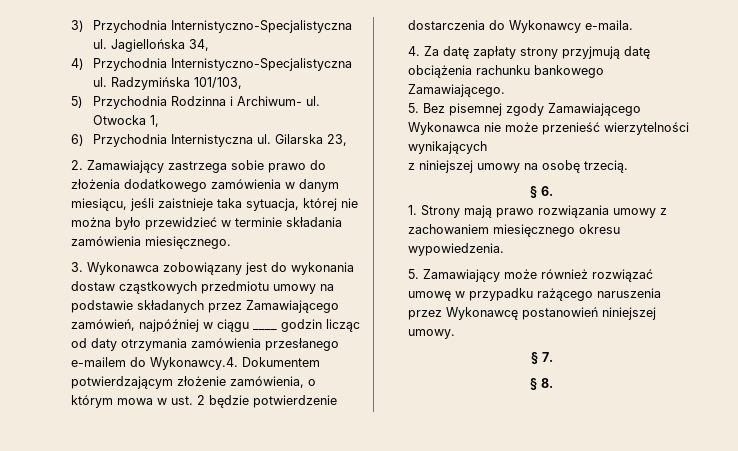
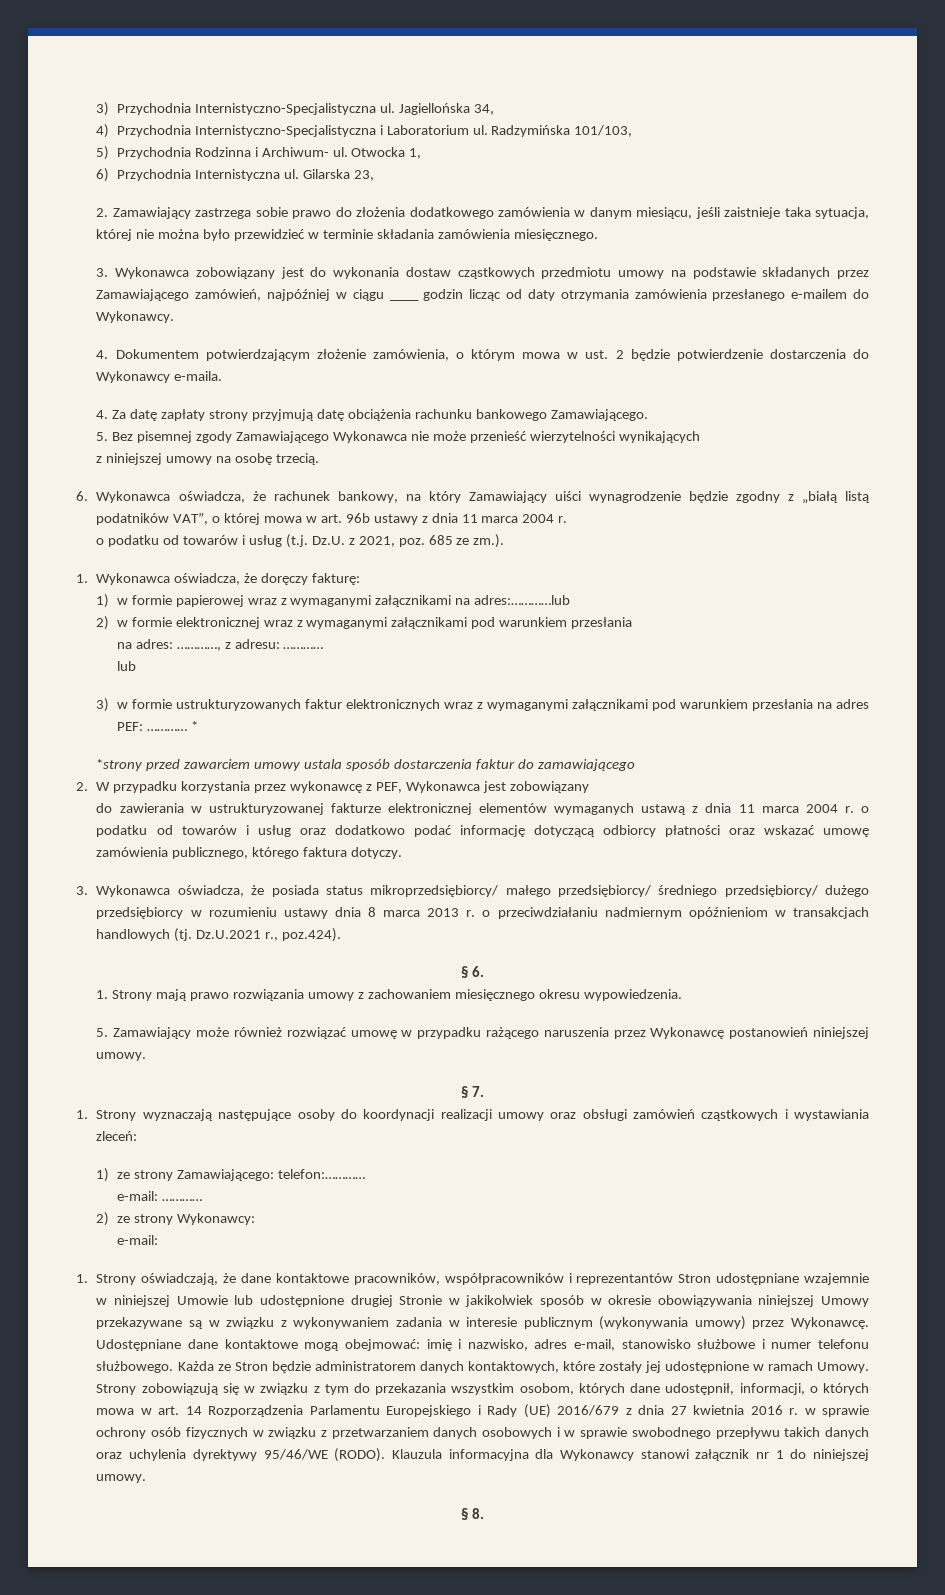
- 4) Przychodnia Internistyczno-Specjalistyczna ul.
+ 4) Przychodnia Internistyczno-Specjalistyczna i Laboratorium ul.
- 3. Wykonawca zobowiązany jest do wykonania dostaw cząstkowych przedmiotu umowy na podstawie składanych przez Zamawiającego zamówień, najpóźniej w ciągu ____ godzin licząc od daty otrzymania zamówienia przesłanego e-mailem do Wykonawcy.4. Dokumentem potwierdzającym złożenie zamówienia, o którym mowa w ust. 2 będzie potwierdzenie dostarczenia do Wykonawcy e-maila.
+ 3. Wykonawca zobowiązany jest do wykonania dostaw cząstkowych przedmiotu umowy na podstawie składanych przez Zamawiającego zamówień, najpóźniej w ciągu ____ godzin licząc od daty otrzymania zamówienia przesłanego e-mailem do Wykonawcy.
+ 4. Dokumentem potwierdzającym złożenie zamówienia, o którym mowa w ust. 2 będzie potwierdzenie dostarczenia do Wykonawcy e-maila.
+ 6. Wykonawca oświadcza, że rachunek bankowy, na który Zamawiający uiści wynagrodzenie będzie zgodny z „białą listą podatników VAT”, o której mowa w art. 96b ustawy z dnia 11 marca 2004 r.
+ o podatku od towarów i usług (t.j. Dz.U. z 2021, poz. 685 ze zm.).
+ 1. Wykonawca oświadcza, że doręczy fakturę:
+ 1) w formie papierowej wraz z wymaganymi załącznikami na adres:…………lub
+ 2) w formie elektronicznej wraz z wymaganymi załącznikami pod warunkiem przesłania
+ na adres: …………, z adresu: …………
+ lub
+ 3) w formie ustrukturyzowanych faktur elektronicznych wraz z wymaganymi załącznikami pod warunkiem przesłania na adres PEF: ………… *
+ *strony przed zawarciem umowy ustala sposób dostarczenia faktur do zamawiającego
+ 2. W przypadku korzystania przez wykonawcę z PEF, Wykonawca jest zobowiązany
+ do zawierania w ustrukturyzowanej fakturze elektronicznej elementów wymaganych ustawą z dnia 11 marca 2004 r. o podatku od towarów i usług oraz dodatkowo podać informację dotyczącą odbiorcy płatności oraz wskazać umowę zamówienia publicznego, którego faktura dotyczy.
+ 3. Wykonawca oświadcza, że posiada status mikroprzedsiębiorcy/ małego przedsiębiorcy/ średniego przedsiębiorcy/ dużego przedsiębiorcy w rozumieniu ustawy dnia 8 marca 2013 r. o przeciwdziałaniu nadmiernym opóźnieniom w transakcjach handlowych (tj. Dz.U.2021 r., poz.424).
+ 1. Strony wyznaczają następujące osoby do koordynacji realizacji umowy oraz obsługi zamówień cząstkowych i wystawiania zleceń:
+ 1) ze strony Zamawiającego: telefon:…………
+ e-mail: …………
+ 2) ze strony Wykonawcy:
+ e-mail:
+ 1. Strony oświadczają, że dane kontaktowe pracowników, współpracowników i reprezentantów Stron udostępniane wzajemnie w niniejszej Umowie lub udostępnione drugiej Stronie w jakikolwiek sposób w okresie obowiązywania niniejszej Umowy przekazywane są w związku z wykonywaniem zadania w interesie publicznym (wykonywania umowy) przez Wykonawcę. Udostępniane dane kontaktowe mogą obejmować: imię i nazwisko, adres e-mail, stanowisko służbowe i numer telefonu służbowego. Każda ze Stron będzie administratorem danych kontaktowych, które zostały jej udostępnione w ramach Umowy. Strony zobowiązują się w związku z tym do przekazania wszystkim osobom, których dane udostępnił, informacji, o których mowa w art. 14 Rozporządzenia Parlamentu Europejskiego i Rady (UE) 2016/679 z dnia 27 kwietnia 2016 r. w sprawie ochrony osób fizycznych w związku z przetwarzaniem danych osobowych i w sprawie swobodnego przepływu takich danych oraz uchylenia dyrektywy 95/46/WE (RODO). Klauzula informacyjna dla Wykonawcy stanowi załącznik nr 1 do niniejszej umowy.

